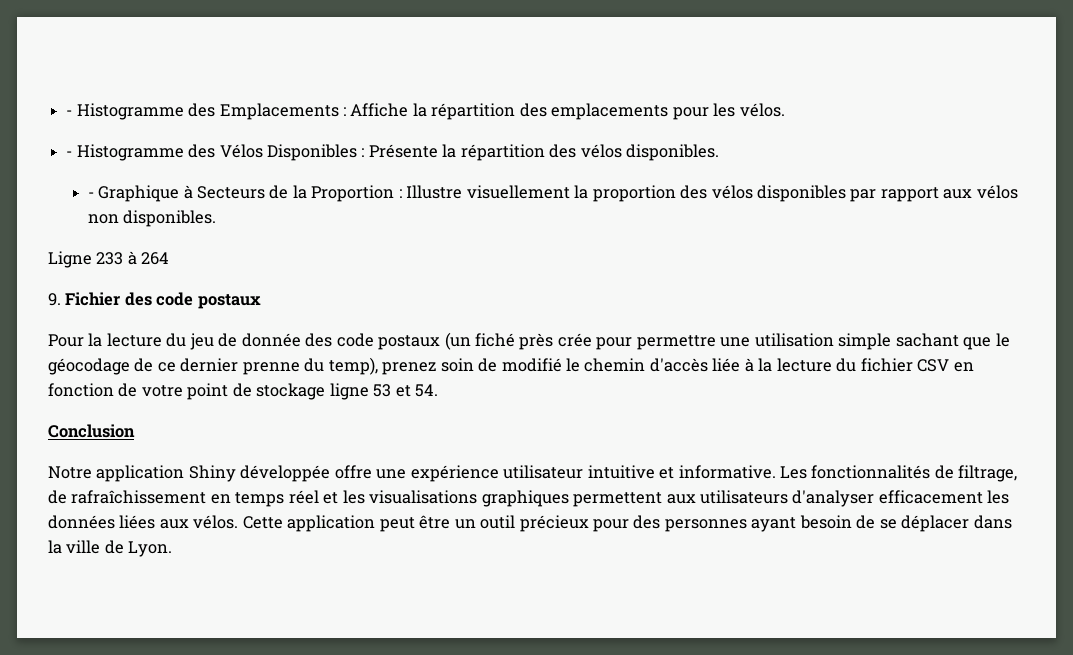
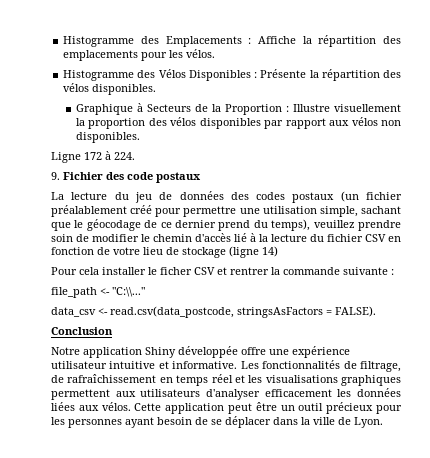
- - Histogramme des Emplacements : Affiche la répartition des emplacements pour les vélos.
+ Histogramme des Emplacements : Affiche la répartition des emplacements pour les vélos.
- - Histogramme des Vélos Disponibles : Présente la répartition des vélos disponibles.
+ Histogramme des Vélos Disponibles : Présente la répartition des vélos disponibles.
- - Graphique à Secteurs de la Proportion : Illustre visuellement la proportion des vélos disponibles par rapport aux vélos non disponibles.
+ Graphique à Secteurs de la Proportion : Illustre visuellement la proportion des vélos disponibles par rapport aux vélos non disponibles.
- Ligne 233 à 264
+ Ligne 172 à 224.
- Pour la lecture du jeu de donnée des code postaux (un fiché près crée pour permettre une utilisation simple sachant que le géocodage de ce dernier prenne du temp), prenez soin de modifié le chemin d'accès liée à la lecture du fichier CSV en fonction de votre point de stockage ligne 53 et 54.
+ La lecture du jeu de données des codes postaux (un fichier préalablement créé pour permettre une utilisation simple, sachant que le géocodage de ce dernier prend du temps), veuillez prendre soin de modifier le chemin d'accès lié à la lecture du fichier CSV en fonction de votre lieu de stockage (ligne 14)
+ Pour cela installer le ficher CSV et rentrer la commande suivante :
+ file_path <- "C:\\..."
+ data_csv <- read.csv(data_postcode, stringsAsFactors = FALSE).
- Cette application peut être un outil précieux pour des personnes ayant besoin de se déplacer dans la ville de Lyon.
+ Cette application peut être un outil précieux pour les personnes ayant besoin de se déplacer dans la ville de Lyon.

